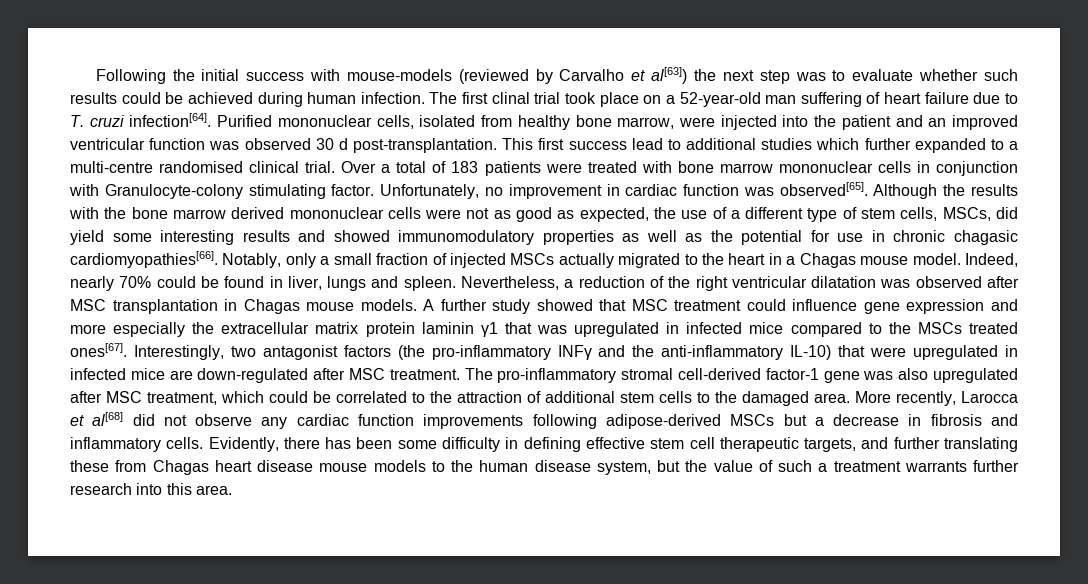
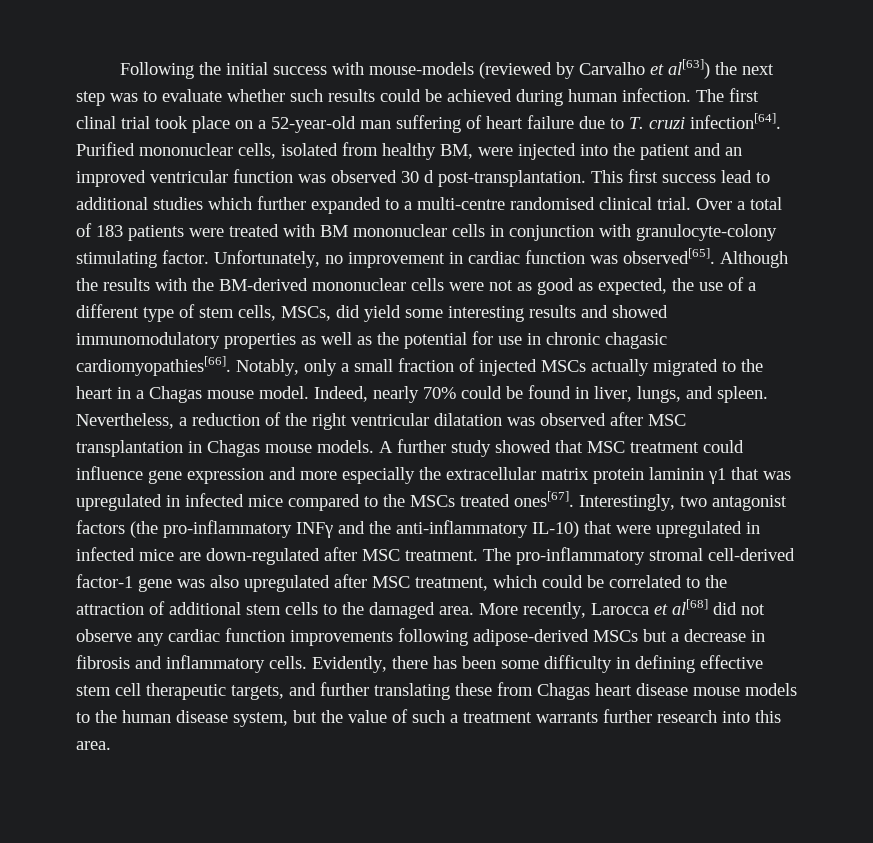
- Purified mononuclear cells, isolated from healthy bone marrow, were injected into the patient and an improved ventricular function was observed 30 d post-transplantation.
+ Purified mononuclear cells, isolated from healthy BM, were injected into the patient and an improved ventricular function was observed 30 d post-transplantation.
- Over a total of 183 patients were treated with bone marrow mononuclear cells in conjunction with Granulocyte-colony stimulating factor.
+ Over a total of 183 patients were treated with BM mononuclear cells in conjunction with granulocyte-colony stimulating factor.
- Although the results with the bone marrow derived mononuclear cells were not as good as expected, the use of a different type of stem cells, MSCs, did yield some interesting results and showed immunomodulatory properties as well as the potential for use in chronic chagasic cardiomyopathies[66].
+ Although the results with the BM-derived mononuclear cells were not as good as expected, the use of a different type of stem cells, MSCs, did yield some interesting results and showed immunomodulatory properties as well as the potential for use in chronic chagasic cardiomyopathies[66].
- Indeed, nearly 70% could be found in liver, lungs and spleen.
+ Indeed, nearly 70% could be found in liver, lungs, and spleen.

